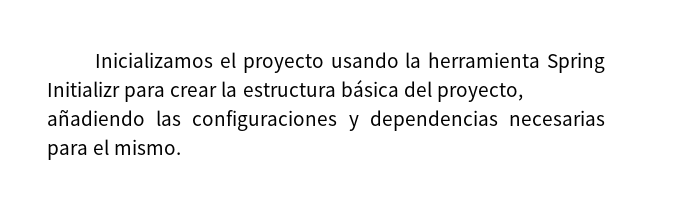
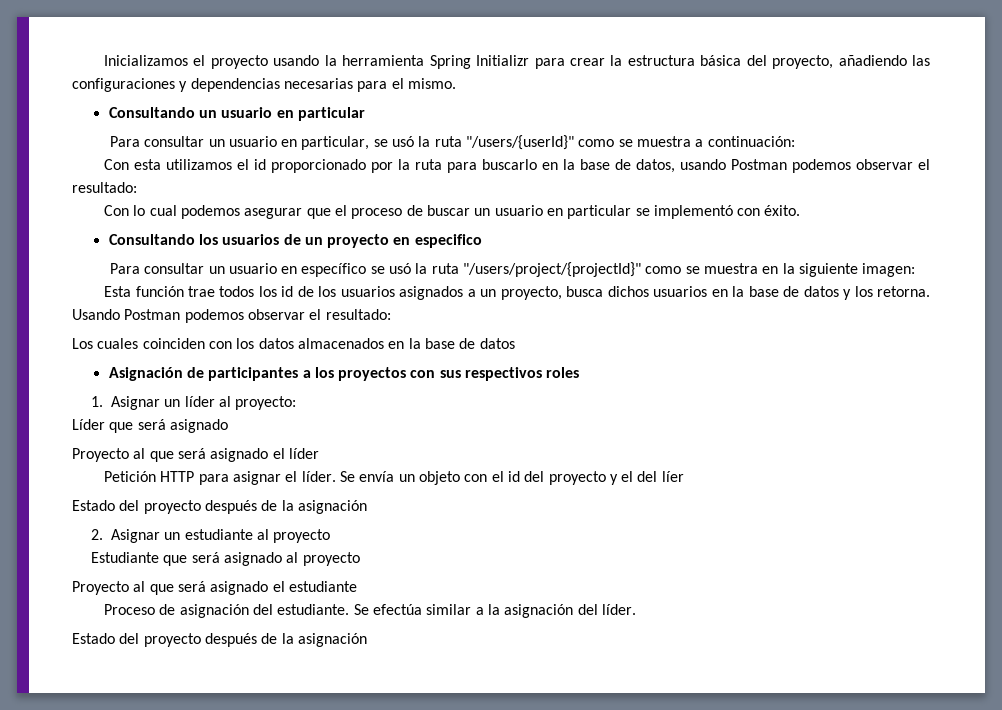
+ Consultando un usuario en particular
+ Para consultar un usuario en particular, se usó la ruta "/users/{userId}" como se muestra a continuación:
+ Con esta utilizamos el id proporcionado por la ruta para buscarlo en la base de datos, usando Postman podemos observar el resultado:
+ Con lo cual podemos asegurar que el proceso de buscar un usuario en particular se implementó con éxito.
+ Consultando los usuarios de un proyecto en especifico
+ Para consultar un usuario en específico se usó la ruta "/users/project/{projectId}" como se muestra en la siguiente imagen:
+ Esta función trae todos los id de los usuarios asignados a un proyecto, busca dichos usuarios en la base de datos y los retorna. Usando Postman podemos observar el resultado:
+ Los cuales coinciden con los datos almacenados en la base de datos
+ Asignación de participantes a los proyectos con sus respectivos roles
+ 1. Asignar un líder al proyecto:
+ Líder que será asignado
+ Proyecto al que será asignado el líder
+ Petición HTTP para asignar el líder. Se envía un objeto con el id del proyecto y el del líer
+ Estado del proyecto después de la asignación
+ 2. Asignar un estudiante al proyecto
+ Estudiante que será asignado al proyecto
+ Proyecto al que será asignado el estudiante
+ Proceso de asignación del estudiante. Se efectúa similar a la asignación del líder.
+ Estado del proyecto después de la asignación

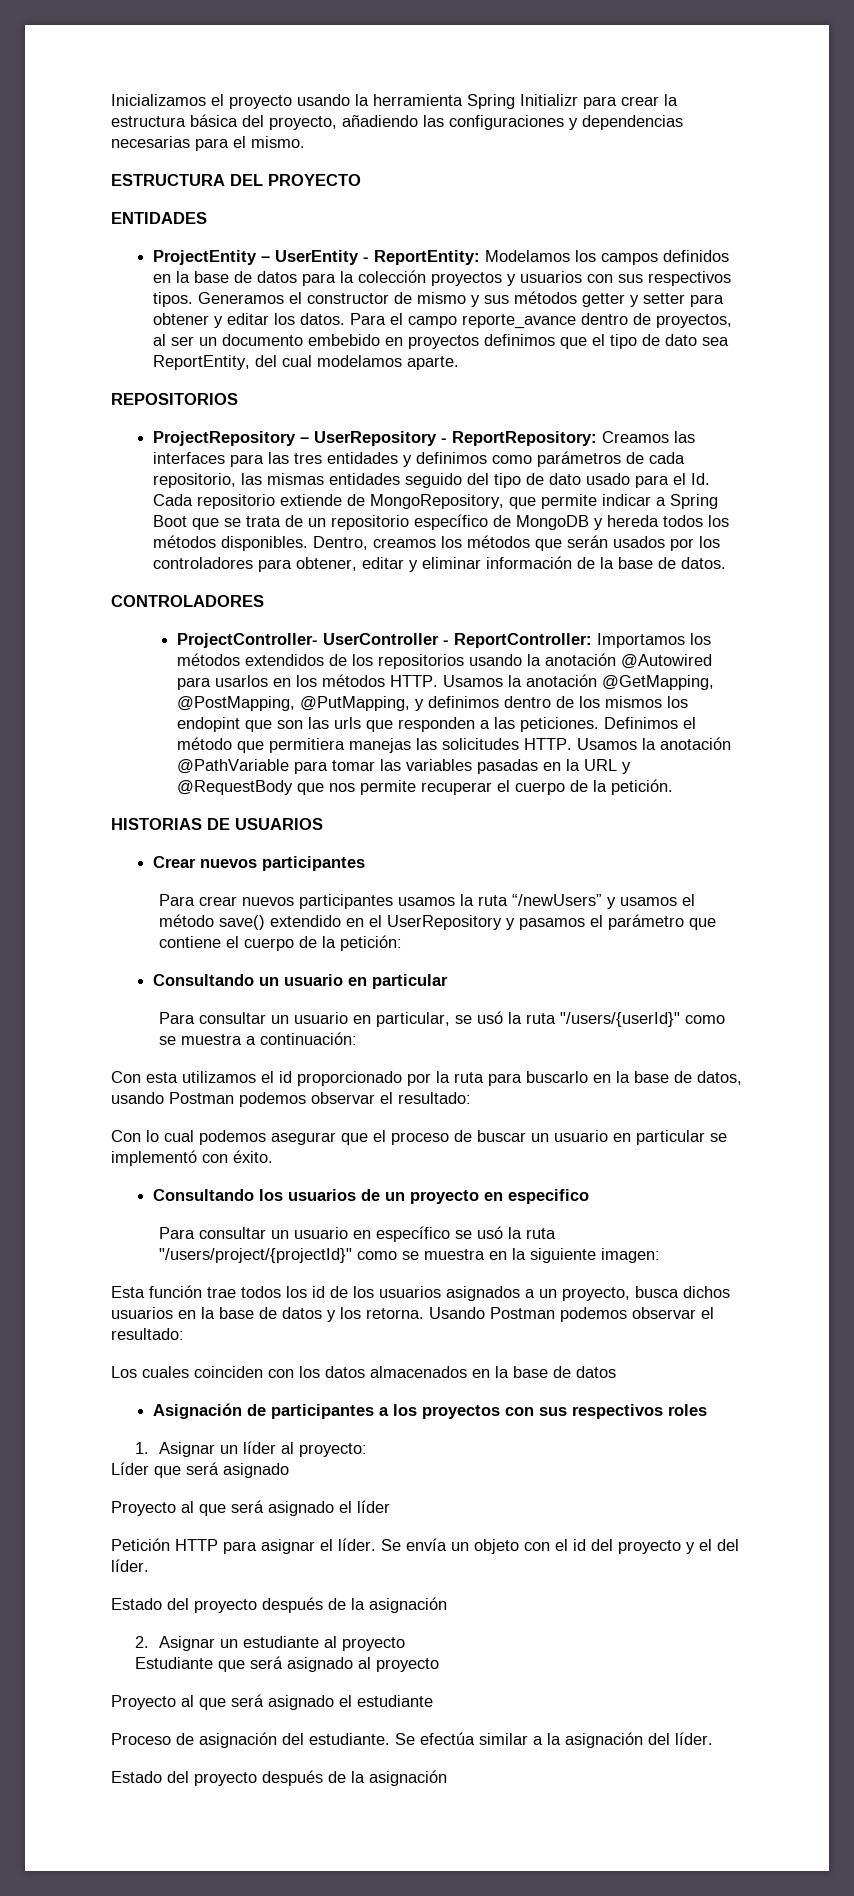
+ ESTRUCTURA DEL PROYECTO
+ ENTIDADES
+ ProjectEntity – UserEntity - ReportEntity: Modelamos los campos definidos en la base de datos para la colección proyectos y usuarios con sus respectivos tipos. Generamos el constructor de mismo y sus métodos getter y setter para obtener y editar los datos. Para el campo reporte_avance dentro de proyectos, al ser un documento embebido en proyectos definimos que el tipo de dato sea ReportEntity, del cual modelamos aparte.
+ REPOSITORIOS
+ ProjectRepository – UserRepository - ReportRepository: Creamos las interfaces para las tres entidades y definimos como parámetros de cada repositorio, las mismas entidades seguido del tipo de dato usado para el Id. Cada repositorio extiende de MongoRepository, que permite indicar a Spring Boot que se trata de un repositorio específico de MongoDB y hereda todos los métodos disponibles. Dentro, creamos los métodos que serán usados por los controladores para obtener, editar y eliminar información de la base de datos.
+ CONTROLADORES
+ ProjectController- UserController - ReportController: Importamos los métodos extendidos de los repositorios usando la anotación @Autowired para usarlos en los métodos HTTP. Usamos la anotación @GetMapping, @PostMapping, @PutMapping, y definimos dentro de los mismos los endopint que son las urls que responden a las peticiones. Definimos el método que permitiera manejas las solicitudes HTTP. Usamos la anotación @PathVariable para tomar las variables pasadas en la URL y @RequestBody que nos permite recuperar el cuerpo de la petición.
+ HISTORIAS DE USUARIOS
+ Crear nuevos participantes
+ Para crear nuevos participantes usamos la ruta “/newUsers” y usamos el método save() extendido en el UserRepository y pasamos el parámetro que contiene el cuerpo de la petición:
- Se envía un objeto con el id del proyecto y el del líer
+ Se envía un objeto con el id del proyecto y el del líder.

